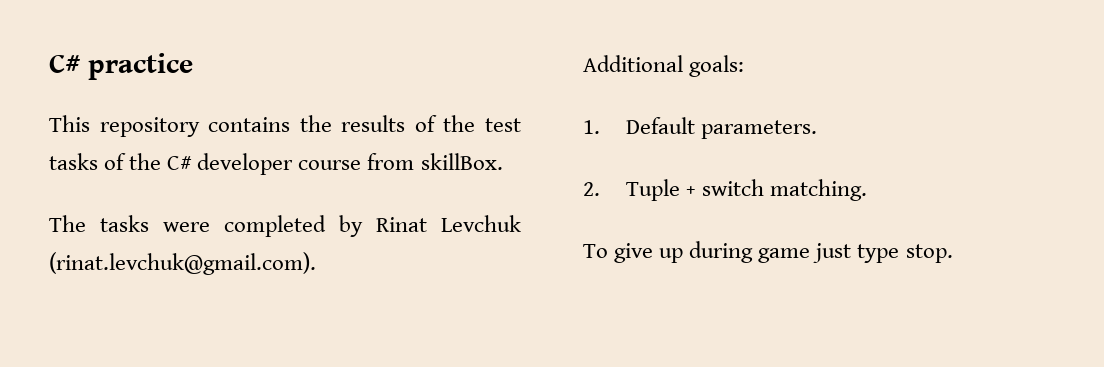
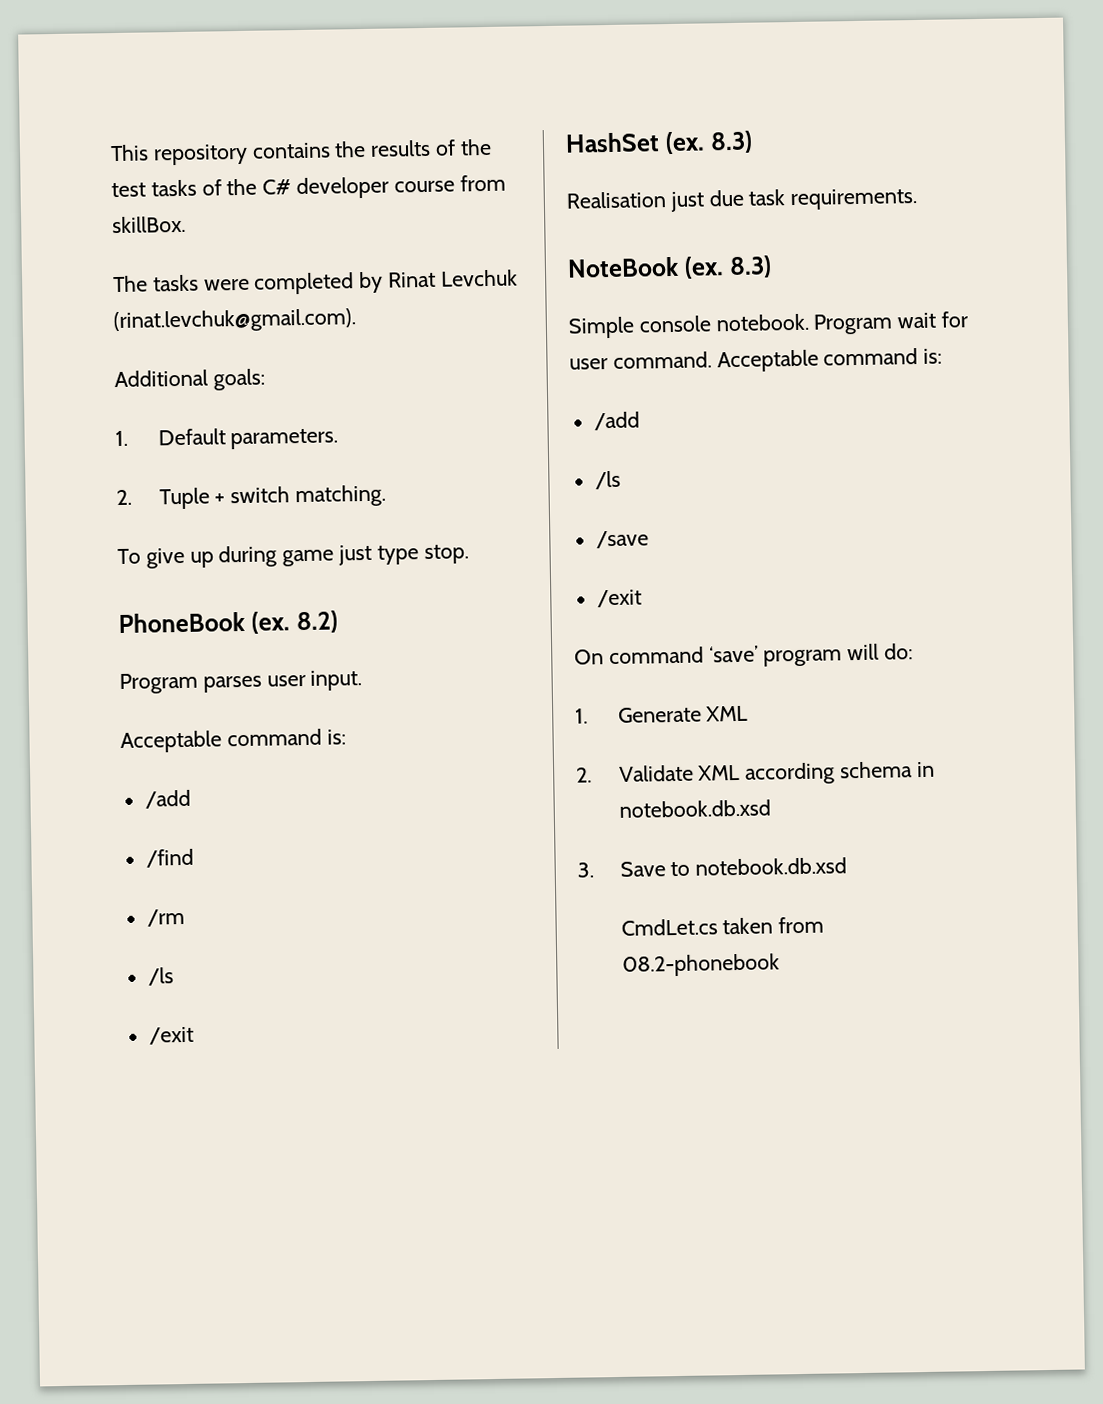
- C# practice
+ PhoneBook (ex. 8.2)
+ Program parses user input.
+ Acceptable command is:
+ /add
+ /find
+ /rm
+ /ls
+ /exit
+ HashSet (ex. 8.3)
+ Realisation just due task requirements.
+ NoteBook (ex. 8.3)
+ Simple console notebook. Program wait for user command. Acceptable command is:
+ /add
+ /ls
+ /save
+ /exit
+ On command ‘save’ program will do:
+ 1. Generate XML
+ 2. Validate XML according schema in notebook.db.xsd
+ 3. Save to notebook.db.xsd
+ CmdLet.cs taken from 08.2-phonebook

